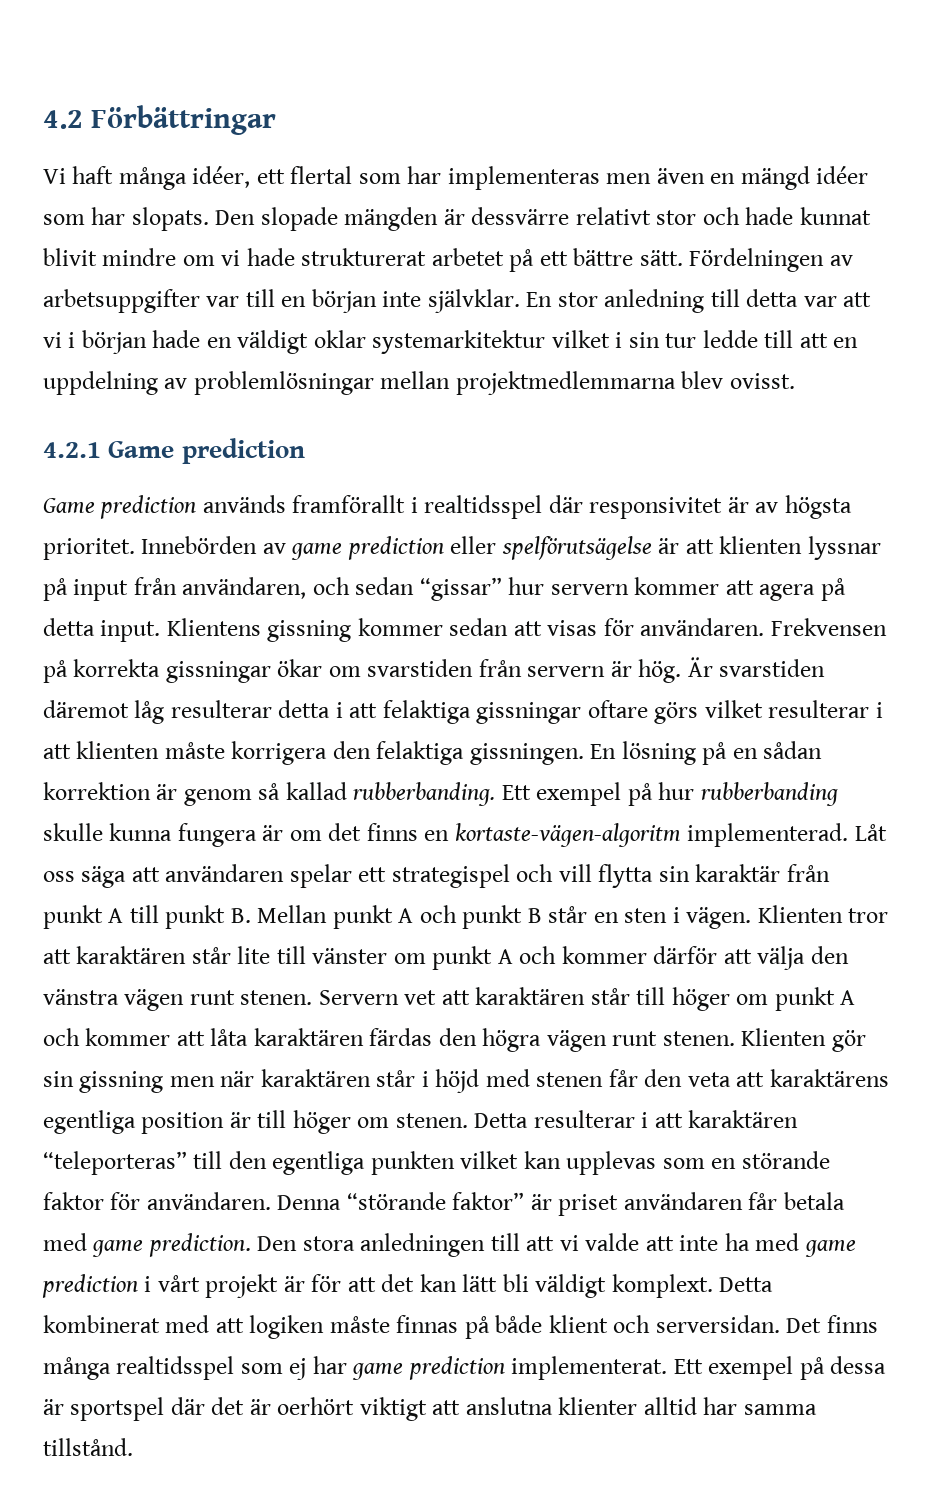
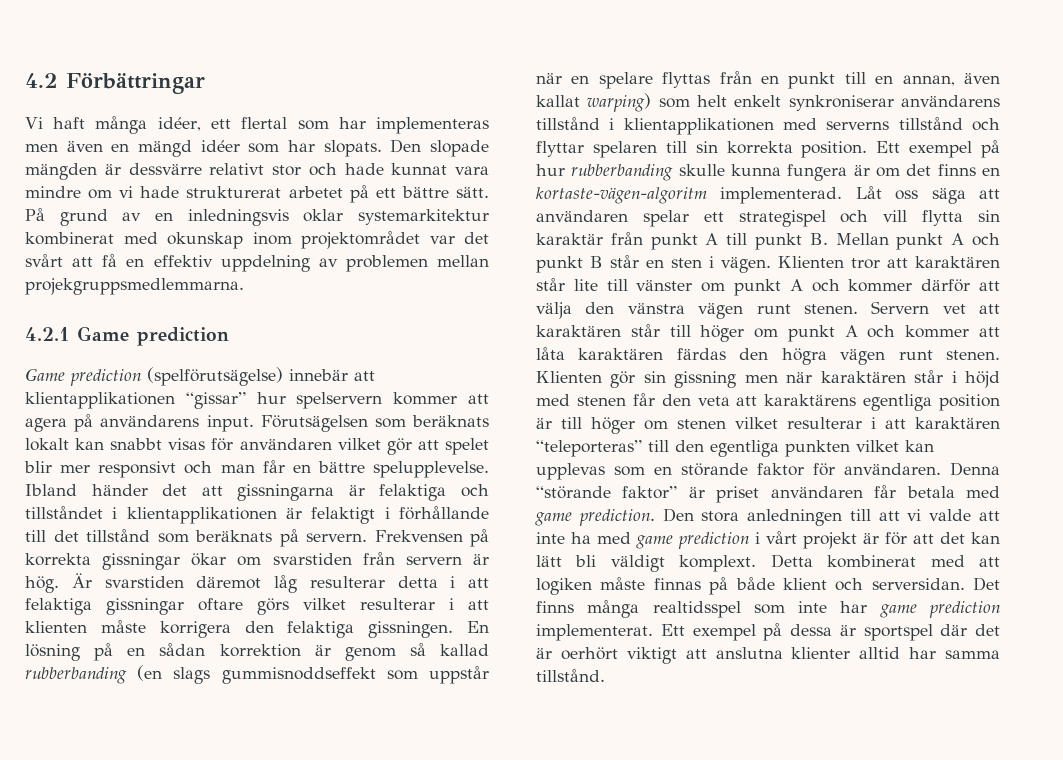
- Den slopade mängden är dessvärre relativt stor och hade kunnat blivit mindre om vi hade strukturerat arbetet på ett bättre sätt.
+ Den slopade mängden är dessvärre relativt stor och hade kunnat vara mindre om vi hade strukturerat arbetet på ett bättre sätt.
- Fördelningen av arbetsuppgifter var till en början inte självklar. En stor anledning till detta var att vi i början hade en väldigt oklar systemarkitektur vilket i sin tur ledde till att en uppdelning av problemlösningar mellan projektmedlemmarna blev ovisst.
+ På grund av en inledningsvis oklar systemarkitektur kombinerat med okunskap inom projektområdet var det svårt att få en effektiv uppdelning av problemen mellan projekgruppsmedlemmarna.
- Game prediction används framförallt i realtidsspel där responsivitet är av högsta prioritet. Innebörden av game prediction eller spelförutsägelse är att klienten lyssnar på input från användaren, och sedan “gissar” hur servern kommer att agera på detta input. Klientens gissning kommer sedan att visas för användaren.
+ Game prediction (spelförutsägelse) innebär att klientapplikationen “gissar” hur spelservern kommer att agera på användarens input. Förutsägelsen som beräknats lokalt kan snabbt visas för användaren vilket gör att spelet blir mer responsivt och man får en bättre spelupplevelse. Ibland händer det att gissningarna är felaktiga och tillståndet i klientapplikationen är felaktigt i förhållande till det tillstånd som beräknats på servern.
- En lösning på en sådan korrektion är genom så kallad rubberbanding.
+ En lösning på en sådan korrektion är genom så kallad rubberbanding (en slags gummisnoddseffekt som uppstår när en spelare flyttas från en punkt till en annan, även kallat warping) som helt enkelt synkroniserar användarens tillstånd i klientapplikationen med serverns tillstånd och flyttar spelaren till sin korrekta position.
- Klienten gör sin gissning men när karaktären står i höjd med stenen får den veta att karaktärens egentliga position är till höger om stenen. Detta resulterar i att karaktären “teleporteras” till den egentliga punkten vilket kan upplevas som en störande faktor för användaren.
+ Klienten gör sin gissning men när karaktären står i höjd med stenen får den veta att karaktärens egentliga position är till höger om stenen vilket resulterar i att karaktären “teleporteras” till den egentliga punkten vilket kan upplevas som en störande faktor för användaren.
- Det finns många realtidsspel som ej har game prediction implementerat.
+ Det finns många realtidsspel som inte har game prediction implementerat.

